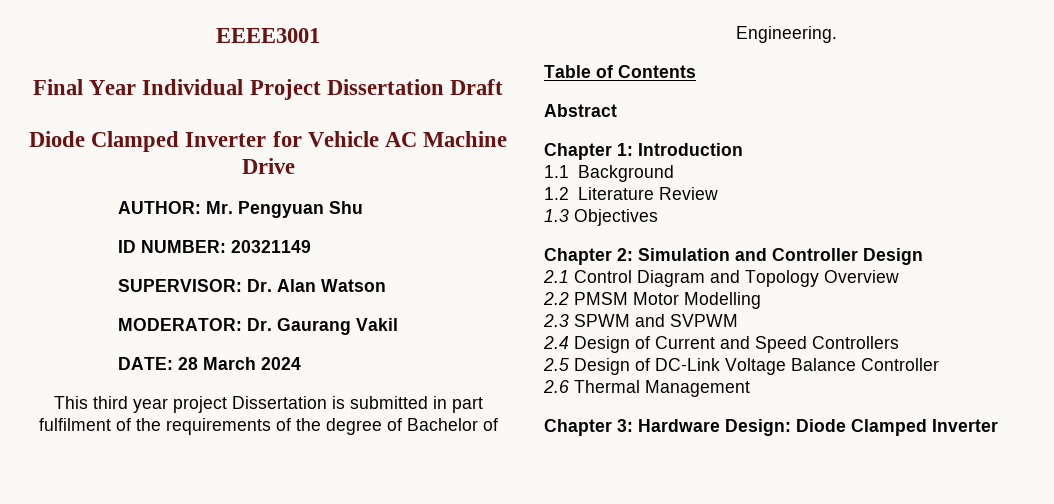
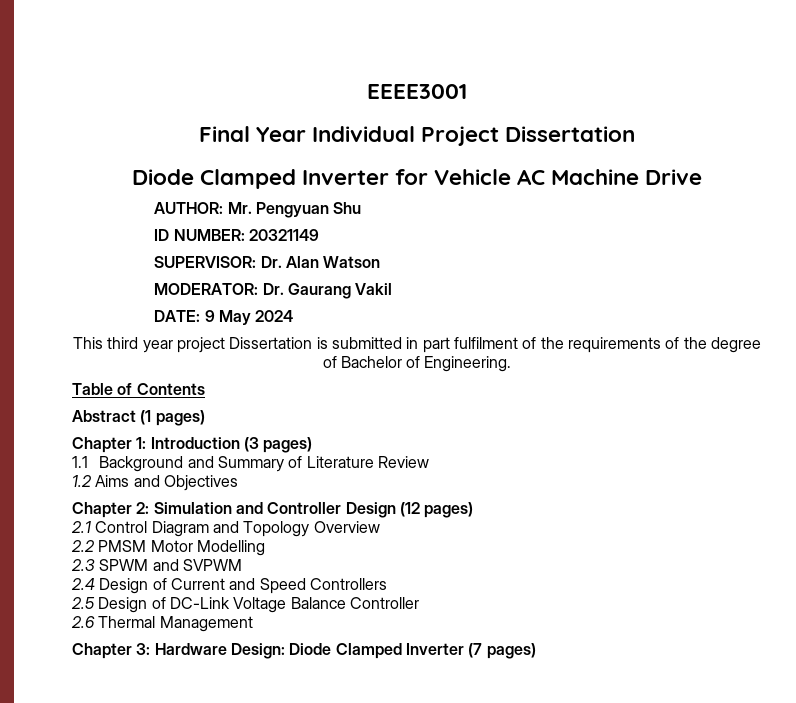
- Final Year Individual Project Dissertation Draft
+ Final Year Individual Project Dissertation
- DATE: 28 March 2024
+ DATE: 9 May 2024
- Abstract
+ Abstract (1 pages)
- Chapter 1: Introduction
+ Chapter 1: Introduction (3 pages)
- 1.1 Background
- 1.2 Literature Review
+ 1.1 Background and Summary of Literature Review
- 1.3 Objectives
+ 1.2 Aims and Objectives
- Chapter 2: Simulation and Controller Design
+ Chapter 2: Simulation and Controller Design (12 pages)
- Chapter 3: Hardware Design: Diode Clamped Inverter
+ Chapter 3: Hardware Design: Diode Clamped Inverter (7 pages)

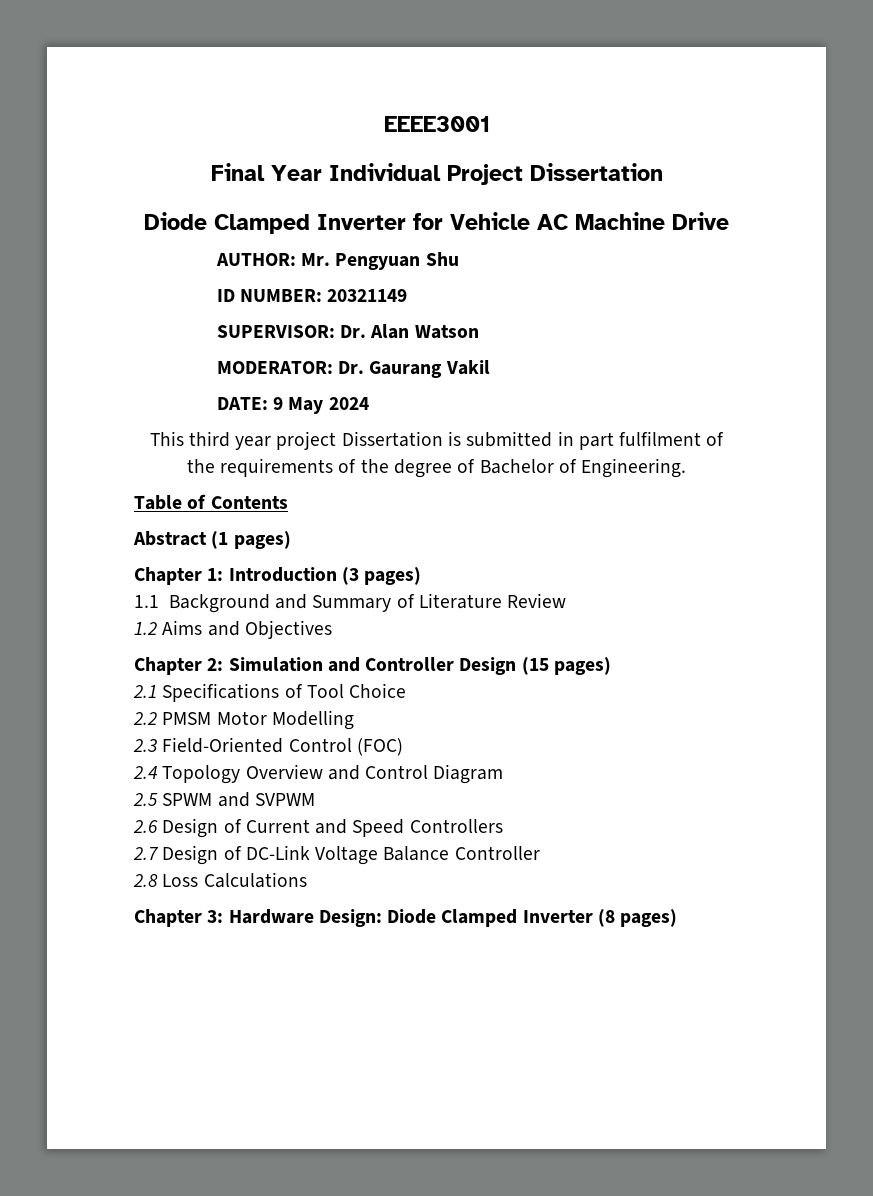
- Chapter 2: Simulation and Controller Design (12 pages)
+ Chapter 2: Simulation and Controller Design (15 pages)
- 2.1 Control Diagram and Topology Overview
+ 2.1 Specifications of Tool Choice
- 2.3 SPWM and SVPWM
+ 2.3 Field-Oriented Control (FOC)
+ 2.4 Topology Overview and Control Diagram
+ 2.5 SPWM and SVPWM
- 2.4 Design of Current and Speed Controllers
+ 2.6 Design of Current and Speed Controllers
- 2.5 Design of DC-Link Voltage Balance Controller
+ 2.7 Design of DC-Link Voltage Balance Controller
- 2.6 Thermal Management
+ 2.8 Loss Calculations
- Chapter 3: Hardware Design: Diode Clamped Inverter (7 pages)
+ Chapter 3: Hardware Design: Diode Clamped Inverter (8 pages)

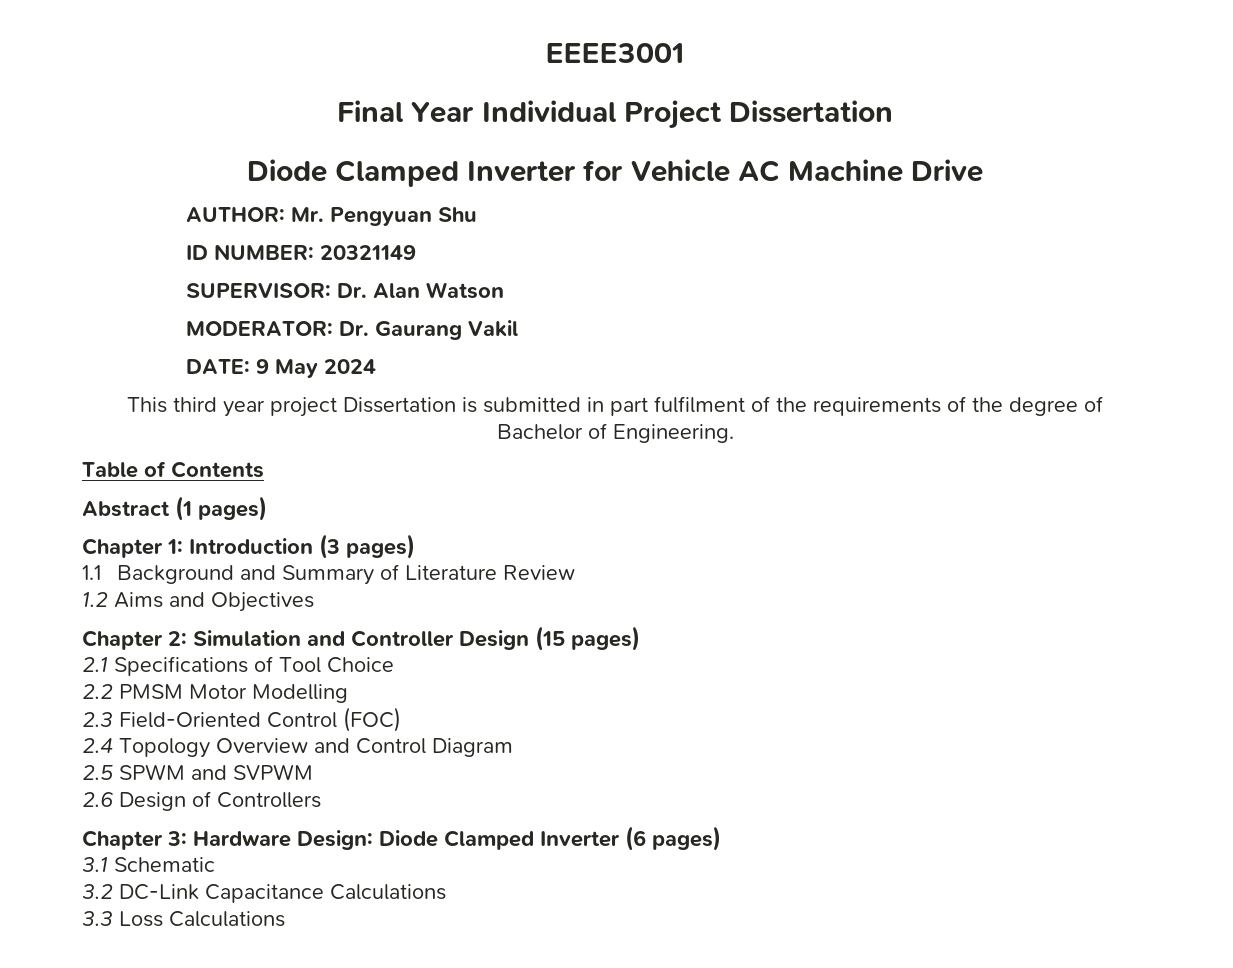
- 2.6 Design of Current and Speed Controllers
- 2.7 Design of DC-Link Voltage Balance Controller
- 2.8 Loss Calculations
+ 2.6 Design of Controllers
- Chapter 3: Hardware Design: Diode Clamped Inverter (8 pages)
+ Chapter 3: Hardware Design: Diode Clamped Inverter (6 pages)
+ 3.1 Schematic
+ 3.2 DC-Link Capacitance Calculations
+ 3.3 Loss Calculations

